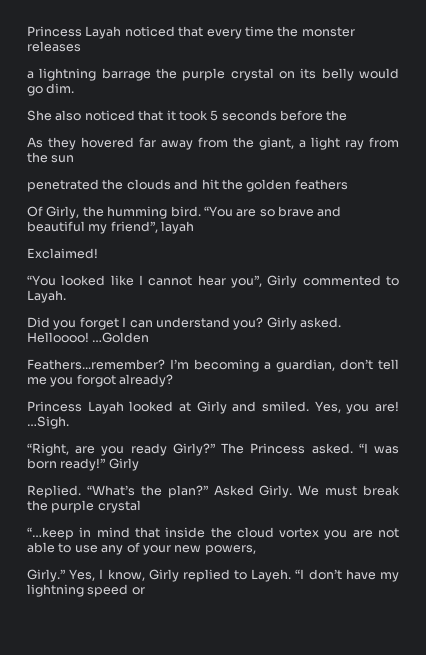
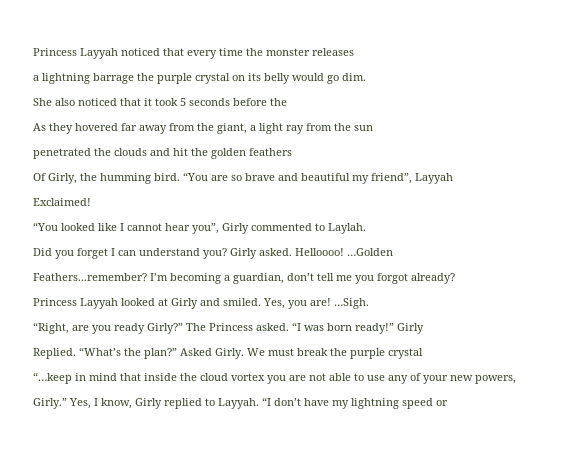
- Princess Layah noticed that every time the monster releases
+ Princess Layyah noticed that every time the monster releases
- “You are so brave and beautiful my friend”, layah
+ “You are so brave and beautiful my friend”, Layyah
- “You looked like I cannot hear you”, Girly commented to Layah.
+ “You looked like I cannot hear you”, Girly commented to Laylah.
- Princess Layah looked at Girly and smiled.
+ Princess Layyah looked at Girly and smiled.
- Yes, I know, Girly replied to Layeh.
+ Yes, I know, Girly replied to Layyah.

